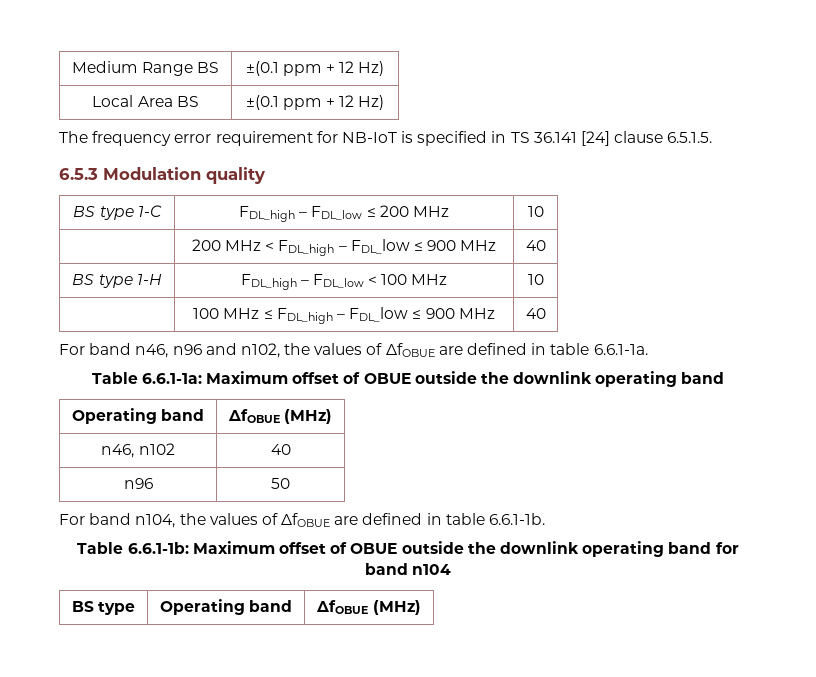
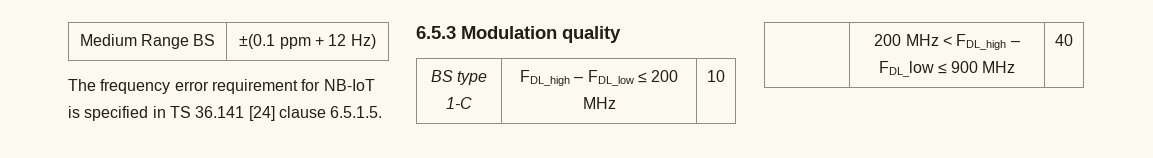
- Local Area BS | ±(0.1 ppm + 12 Hz)
- BS type 1-H | FDL_high – FDL_low < 100 MHz | 10
- | 100 MHz ≤ FDL_high – FDL_low ≤ 900 MHz | 40
- For band n46, n96 and n102, the values of ΔfOBUE are defined in table 6.6.1-1a.
- Table 6.6.1-1a: Maximum offset of OBUE outside the downlink operating band
- Operating band | ΔfOBUE (MHz)
- n46, n102 | 40
- n96 | 50
- For band n104, the values of ΔfOBUE are defined in table 6.6.1-1b.
- Table 6.6.1-1b: Maximum offset of OBUE outside the downlink operating band for band n104
- BS type | Operating band | ΔfOBUE (MHz)

